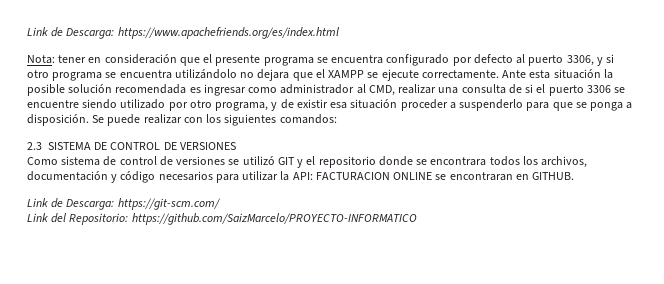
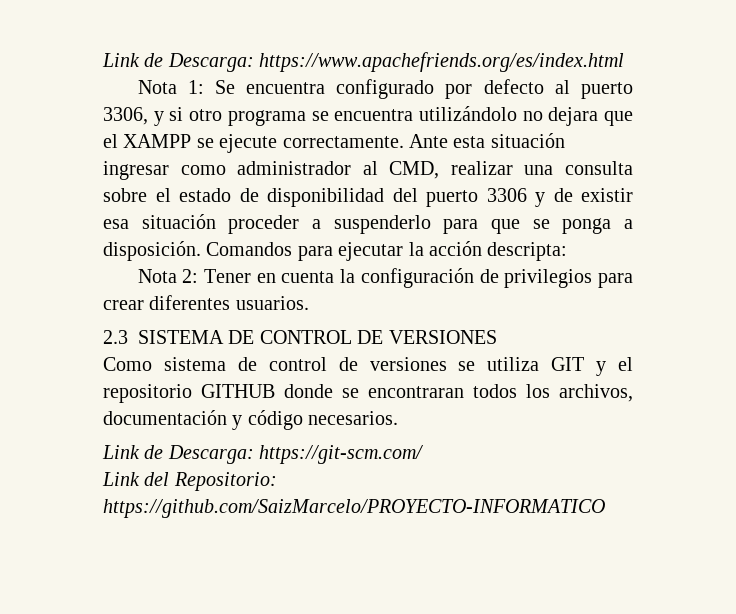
- Nota: tener en consideración que el presente programa se encuentra configurado por defecto al puerto 3306, y si otro programa se encuentra utilizándolo no dejara que el XAMPP se ejecute correctamente.
+ Nota 1: Se encuentra configurado por defecto al puerto 3306, y si otro programa se encuentra utilizándolo no dejara que el XAMPP se ejecute correctamente.
- Ante esta situación la posible solución recomendada es ingresar como administrador al CMD, realizar una consulta de si el puerto 3306 se encuentre siendo utilizado por otro programa, y de existir esa situación proceder a suspenderlo para que se ponga a disposición.
+ Ante esta situación ingresar como administrador al CMD, realizar una consulta sobre el estado de disponibilidad del puerto 3306 y de existir esa situación proceder a suspenderlo para que se ponga a disposición.
- Se puede realizar con los siguientes comandos:
+ Comandos para ejecutar la acción descripta:
+ Nota 2: Tener en cuenta la configuración de privilegios para crear diferentes usuarios.
- Como sistema de control de versiones se utilizó GIT y el repositorio donde se encontrara todos los archivos, documentación y código necesarios para utilizar la API: FACTURACION ONLINE se encontraran en GITHUB.
+ Como sistema de control de versiones se utiliza GIT y el repositorio GITHUB donde se encontraran todos los archivos, documentación y código necesarios.

